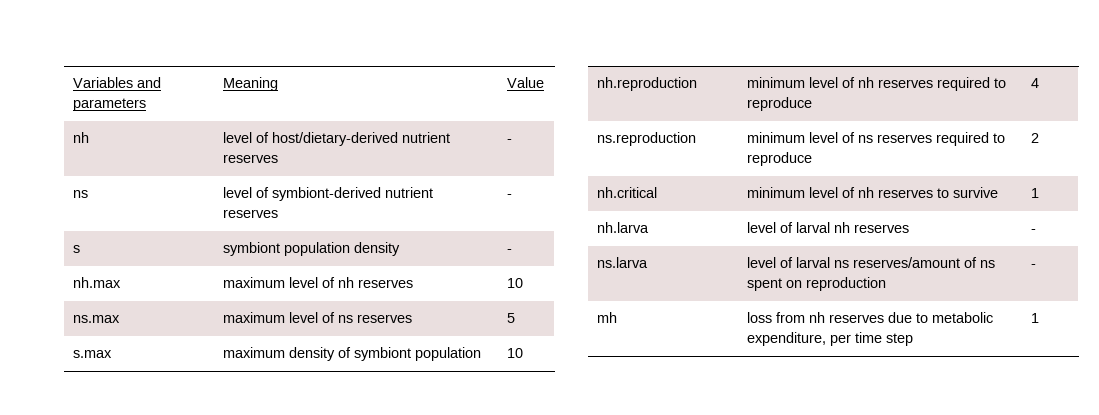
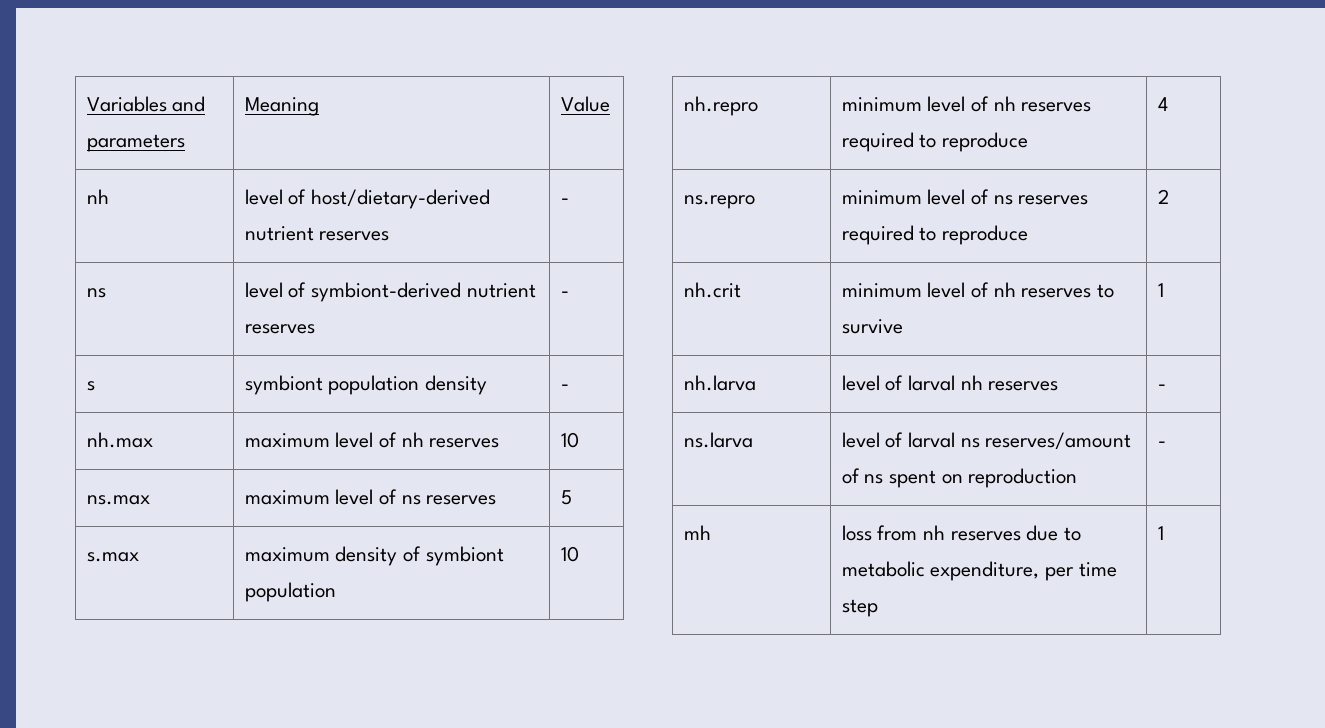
- nh.reproduction | minimum level of nh reserves required to reproduce | 4
+ nh.repro | minimum level of nh reserves required to reproduce | 4
- ns.reproduction | minimum level of ns reserves required to reproduce | 2
+ ns.repro | minimum level of ns reserves required to reproduce | 2
- nh.critical | minimum level of nh reserves to survive | 1
+ nh.crit | minimum level of nh reserves to survive | 1

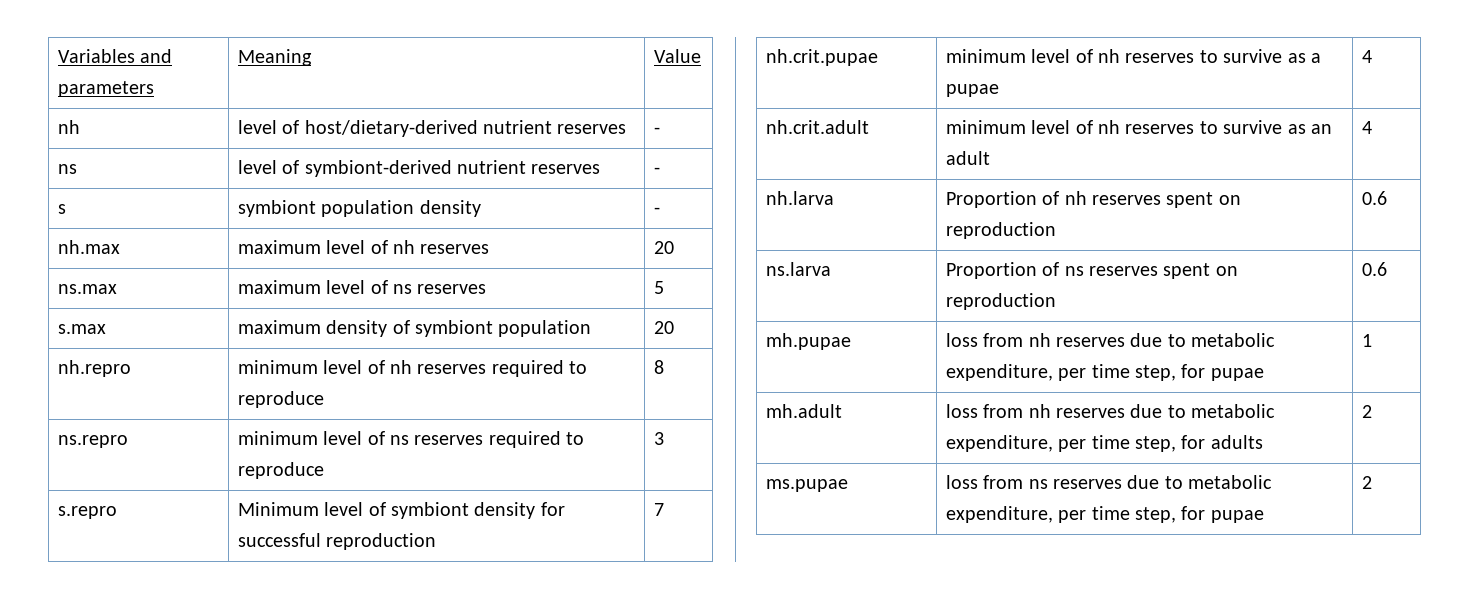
- nh.max | maximum level of nh reserves | 10
+ nh.max | maximum level of nh reserves | 20
- s.max | maximum density of symbiont population | 10
+ s.max | maximum density of symbiont population | 20
- nh.repro | minimum level of nh reserves required to reproduce | 4
+ nh.repro | minimum level of nh reserves required to reproduce | 8
- ns.repro | minimum level of ns reserves required to reproduce | 2
- nh.crit | minimum level of nh reserves to survive | 1
- nh.larva | level of larval nh reserves | -
- ns.larva | level of larval ns reserves/amount of ns spent on reproduction | -
- mh | loss from nh reserves due to metabolic expenditure, per time step | 1
+ ns.repro | minimum level of ns reserves required to reproduce | 3
+ s.repro | Minimum level of symbiont density for successful reproduction | 7
+ nh.crit.pupae | minimum level of nh reserves to survive as a pupae | 4
+ nh.crit.adult | minimum level of nh reserves to survive as an adult | 4
+ nh.larva | Proportion of nh reserves spent on reproduction | 0.6
+ ns.larva | Proportion of ns reserves spent on reproduction | 0.6
+ mh.pupae | loss from nh reserves due to metabolic expenditure, per time step, for pupae | 1
+ mh.adult | loss from nh reserves due to metabolic expenditure, per time step, for adults | 2
+ ms.pupae | loss from ns reserves due to metabolic expenditure, per time step, for pupae | 2

